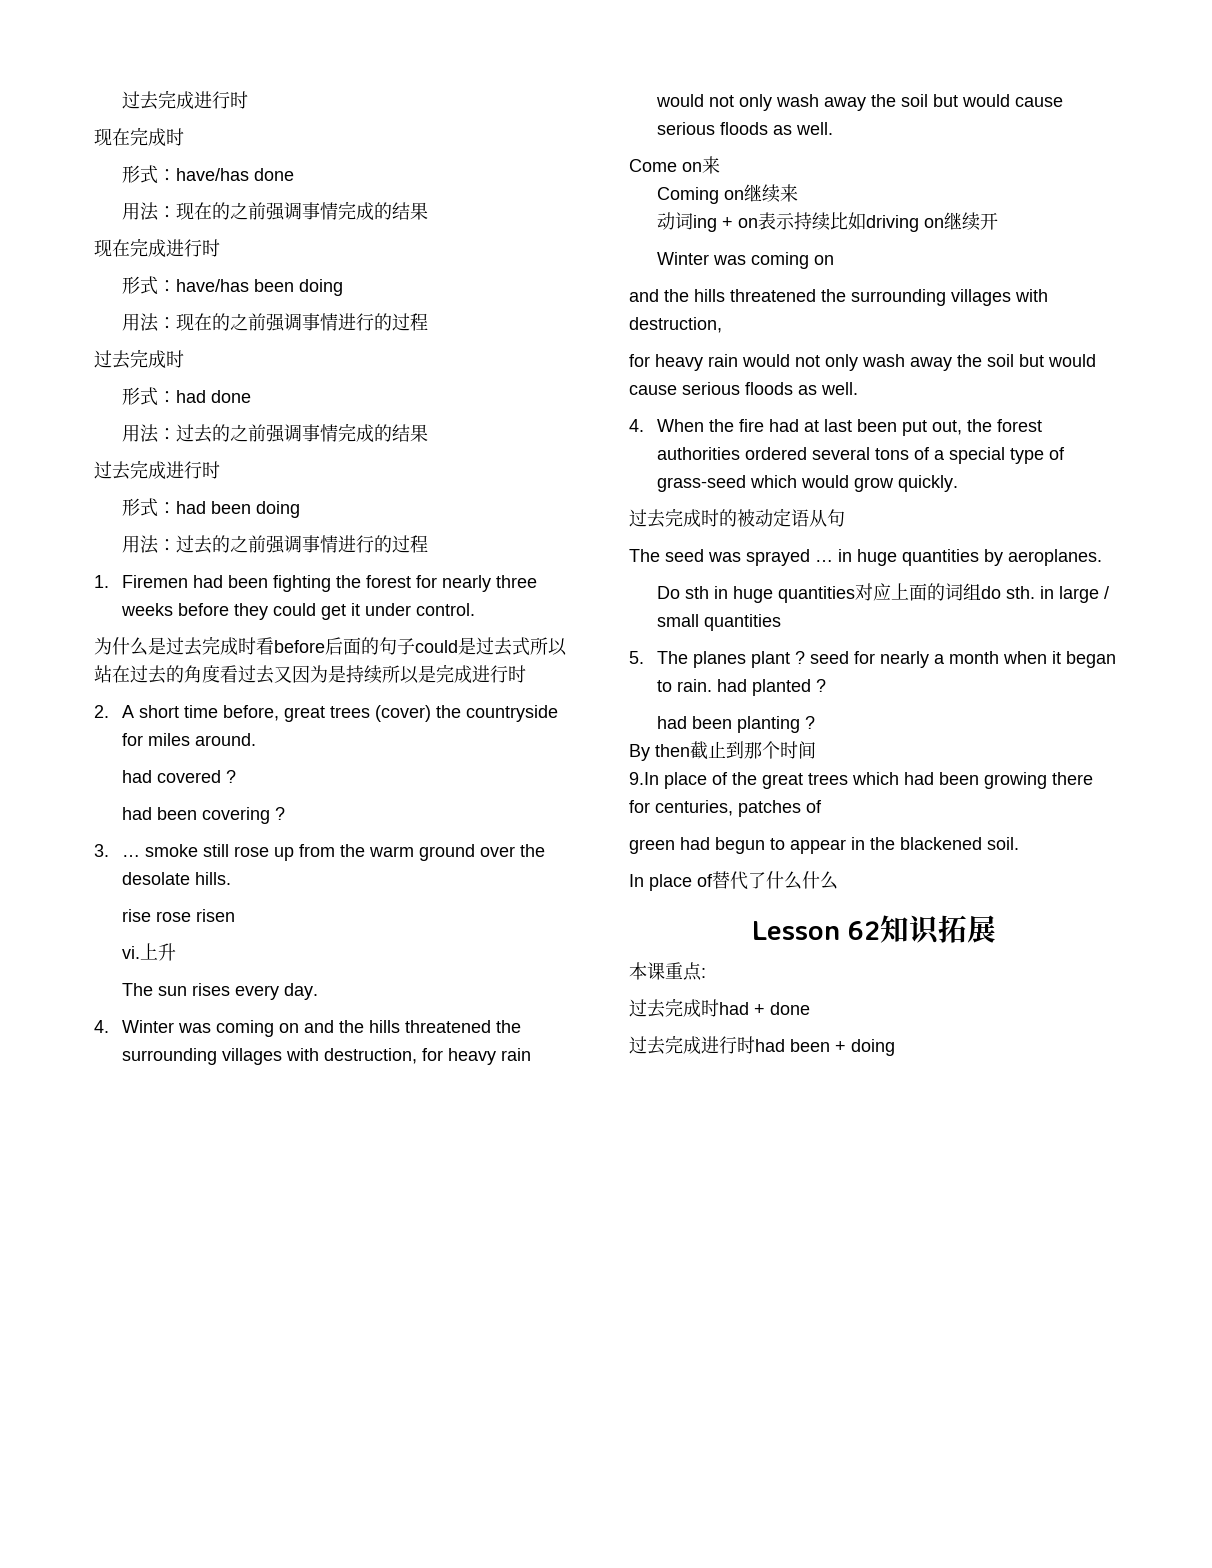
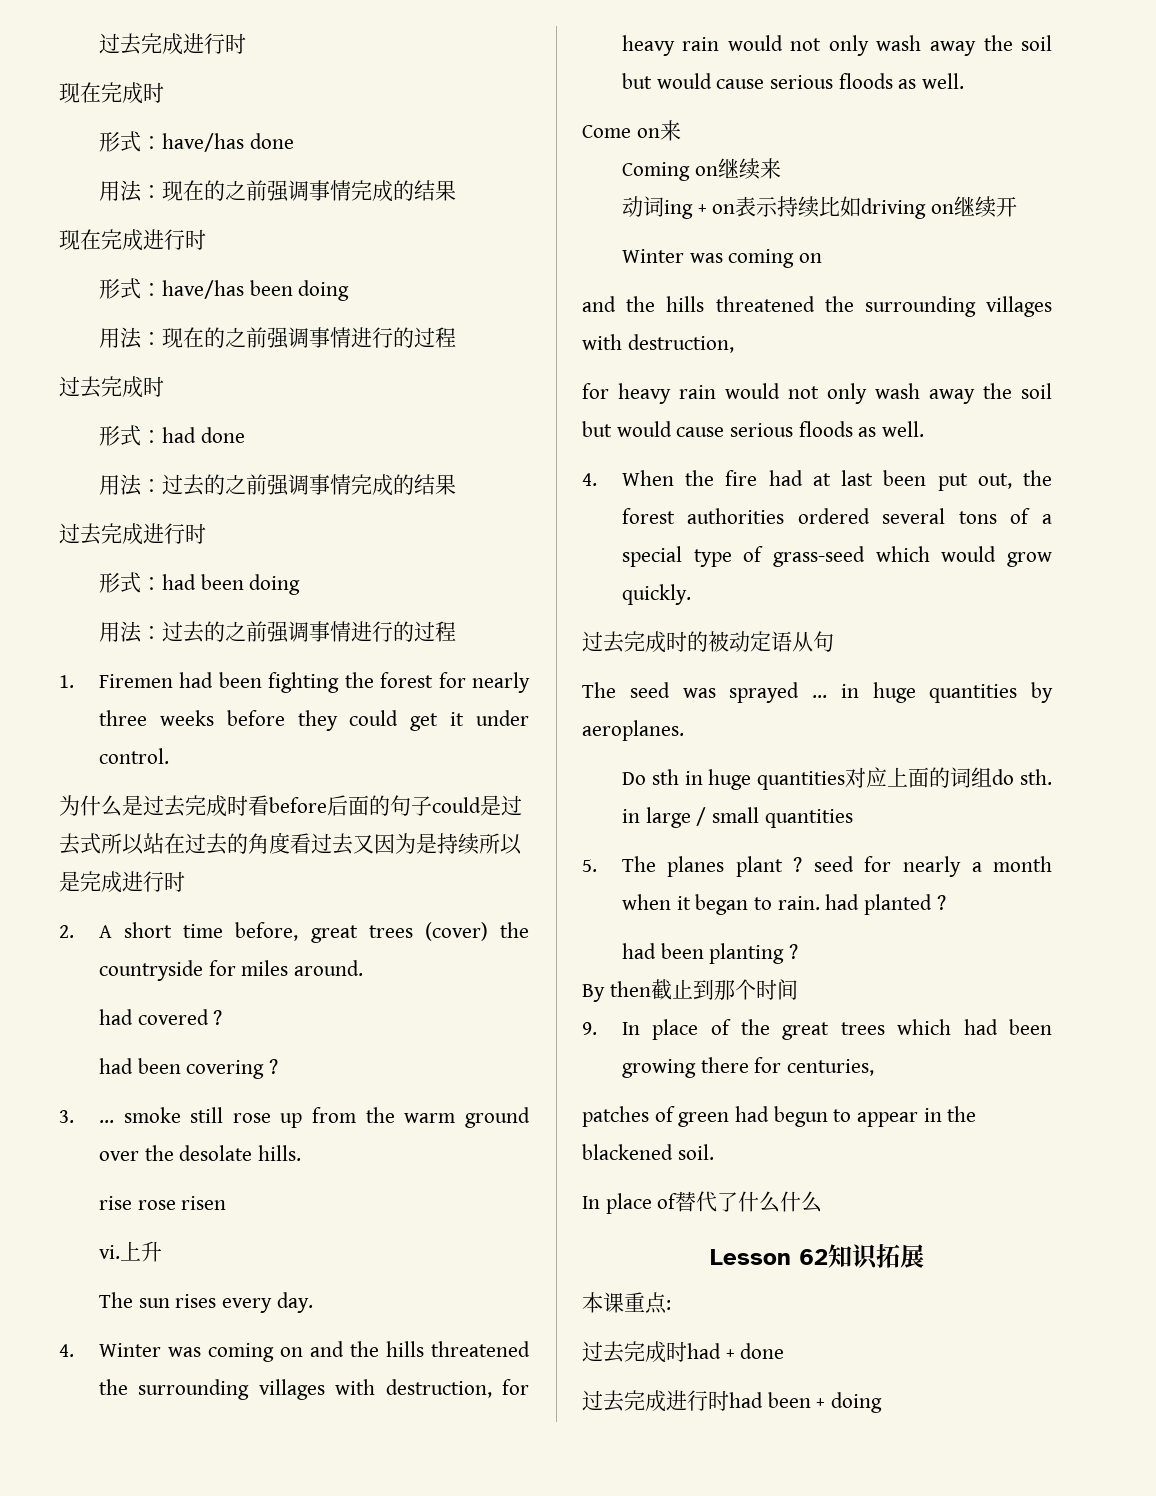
- 9.In place of the great trees which had been growing there for centuries, patches of
- green had begun to appear in the blackened soil.
+ 9. In place of the great trees which had been growing there for centuries,
+ patches of green had begun to appear in the blackened soil.

